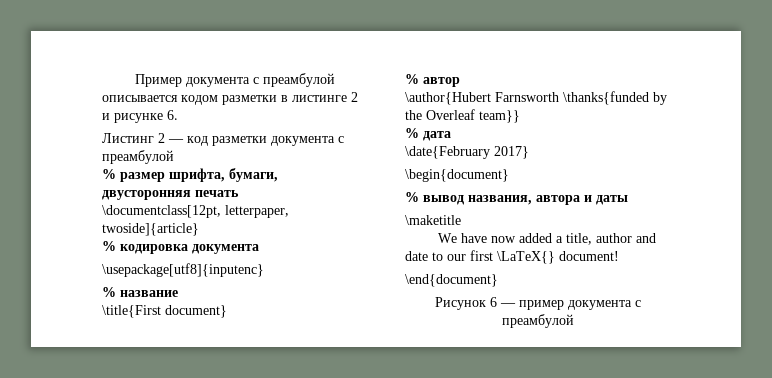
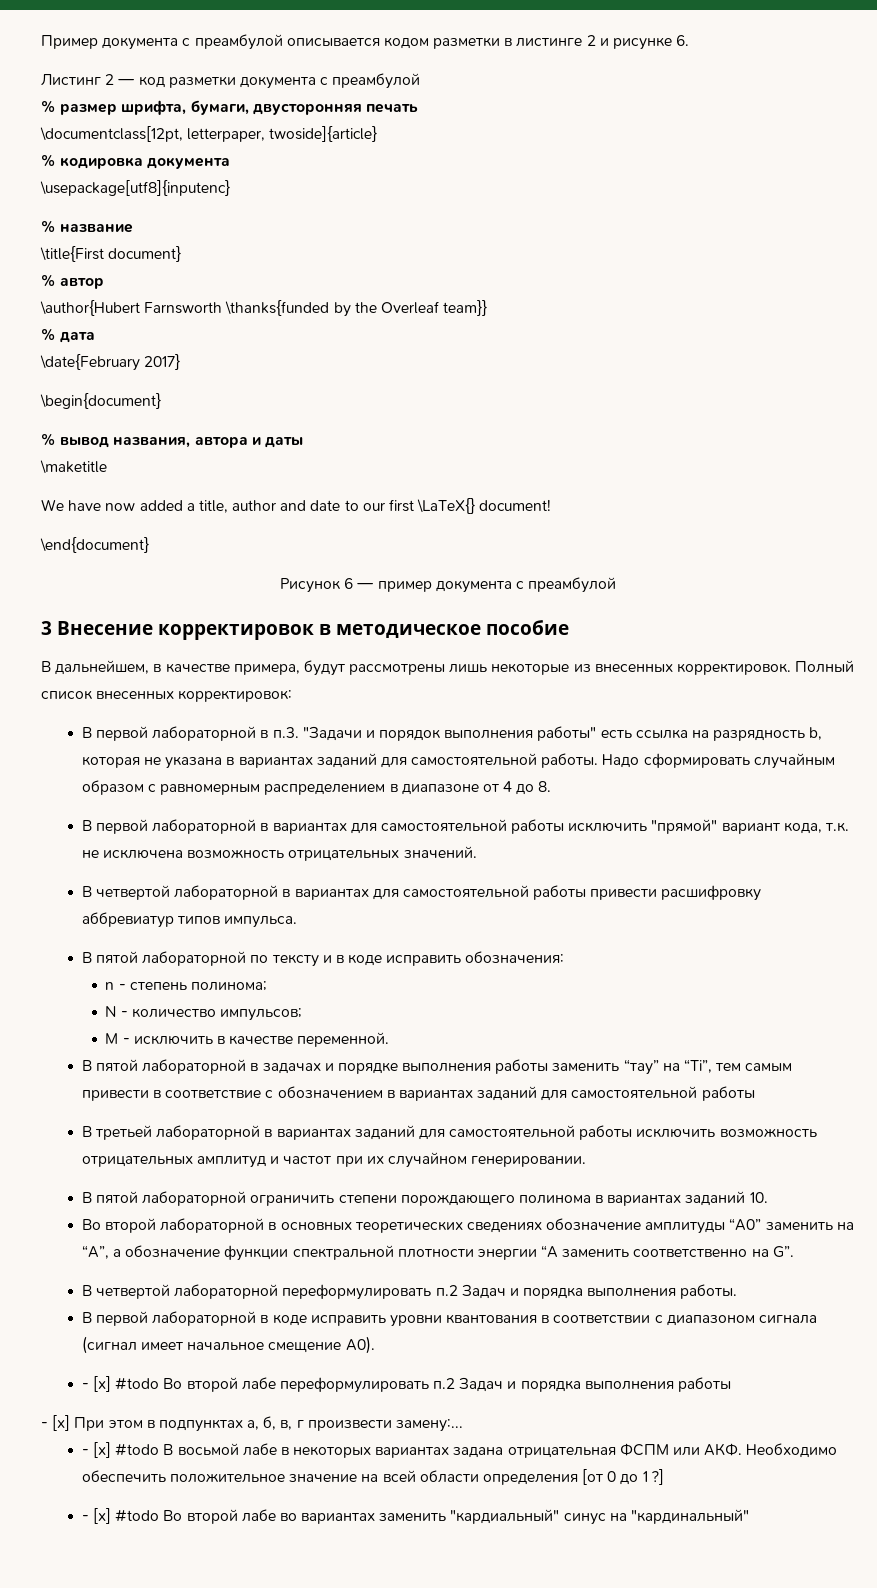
+ 3 Внесение корректировок в методическое пособие
+ В дальнейшем, в качестве примера, будут рассмотрены лишь некоторые из внесенных корректировок. Полный список внесенных корректировок:
+ В первой лабораторной в п.3. "Задачи и порядок выполнения работы" есть ссылка на разрядность b, которая не указана в вариантах заданий для самостоятельной работы. Надо сформировать случайным образом с равномерным распределением в диапазоне от 4 до 8.
+ В первой лабораторной в вариантах для самостоятельной работы исключить "прямой" вариант кода, т.к. не исключена возможность отрицательных значений.
+ В четвертой лабораторной в вариантах для самостоятельной работы привести расшифровку аббревиатур типов импульса.
+ В пятой лабораторной по тексту и в коде исправить обозначения:
+ n - степень полинома;
+ N - количество импульсов;
+ M - исключить в качестве переменной.
+ В пятой лабораторной в задачах и порядке выполнения работы заменить “тау” на “Ti”, тем самым привести в соответствие с обозначением в вариантах заданий для самостоятельной работы
+ В третьей лабораторной в вариантах заданий для самостоятельной работы исключить возможность отрицательных амплитуд и частот при их случайном генерировании.
+ В пятой лабораторной ограничить степени порождающего полинома в вариантах заданий 10.
+ Во второй лабораторной в основных теоретических сведениях обозначение амплитуды “A0” заменить на “A”, а обозначение функции спектральной плотности энергии “A заменить соответственно на G”.
+ В четвертой лабораторной переформулировать п.2 Задач и порядка выполнения работы.
+ В первой лабораторной в коде исправить уровни квантования в соответствии с диапазоном сигнала (сигнал имеет начальное смещение А0).
+ - [x] #todo Во второй лабе переформулировать п.2 Задач и порядка выполнения работы
+ - [x] При этом в подпунктах а, б, в, г произвести замену:...
+ - [x] #todo В восьмой лабе в некоторых вариантах задана отрицательная ФСПМ или АКФ. Необходимо обеспечить положительное значение на всей области определения [от 0 до 1 ?]
+ - [x] #todo Во второй лабе во вариантах заменить "кардиальный" синус на "кардинальный"

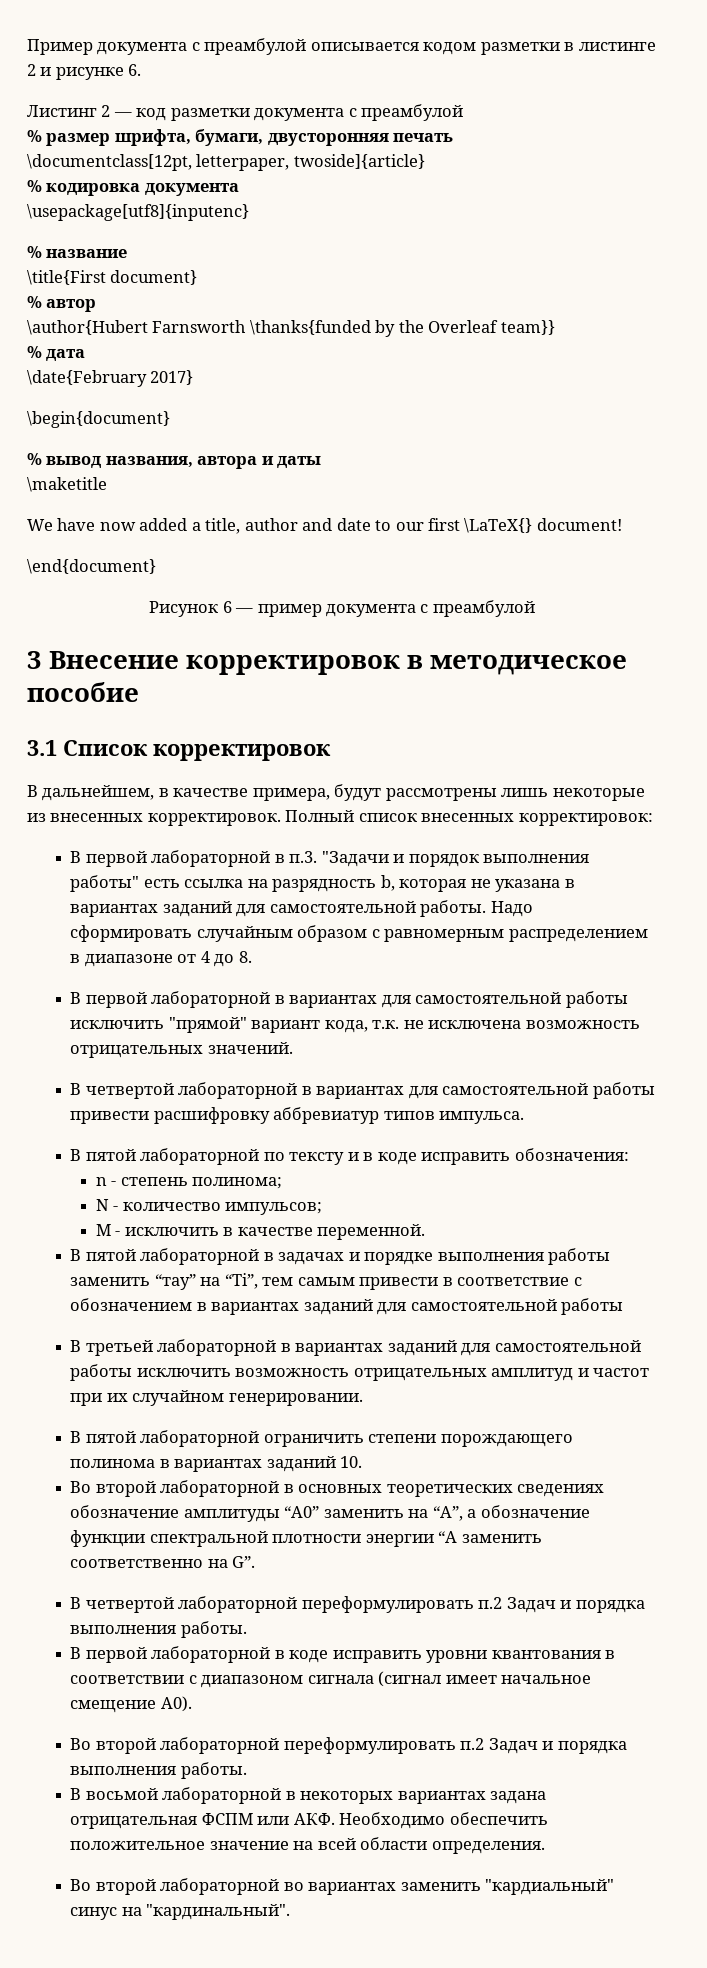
+ 3.1 Список корректировок
- - [x] #todo Во второй лабе переформулировать п.2 Задач и порядка выполнения работы
- - [x] При этом в подпунктах а, б, в, г произвести замену:...
- - [x] #todo В восьмой лабе в некоторых вариантах задана отрицательная ФСПМ или АКФ. Необходимо обеспечить положительное значение на всей области определения [от 0 до 1 ?]
- - [x] #todo Во второй лабе во вариантах заменить "кардиальный" синус на "кардинальный"
+ Во второй лабораторной переформулировать п.2 Задач и порядка выполнения работы.
+ В восьмой лабораторной в некоторых вариантах задана отрицательная ФСПМ или АКФ. Необходимо обеспечить положительное значение на всей области определения.
+ Во второй лабораторной во вариантах заменить "кардиальный" синус на "кардинальный".

